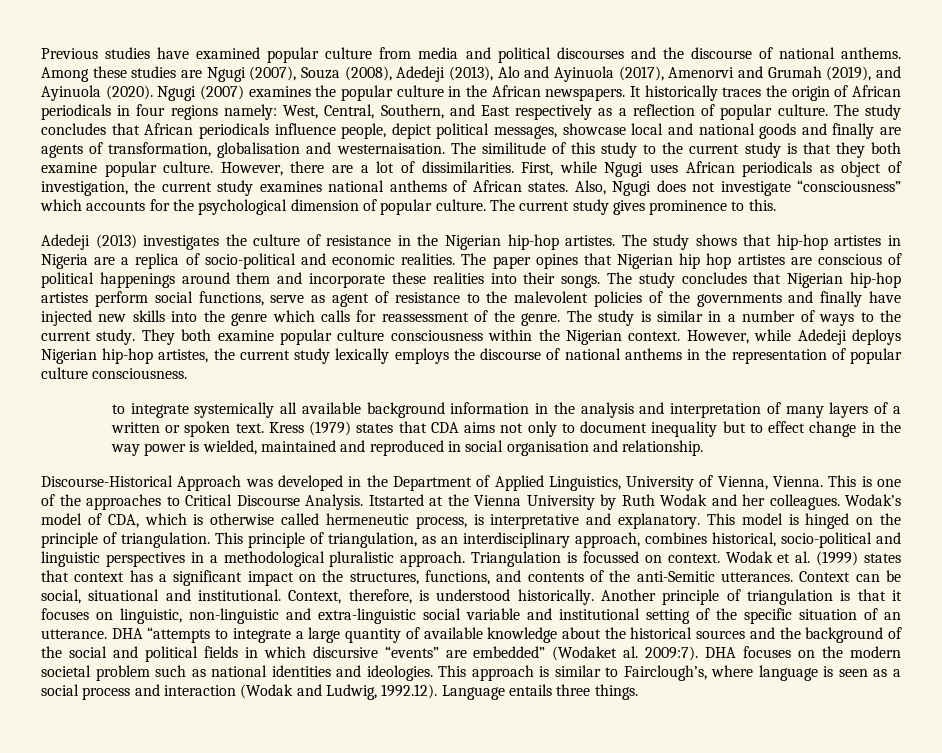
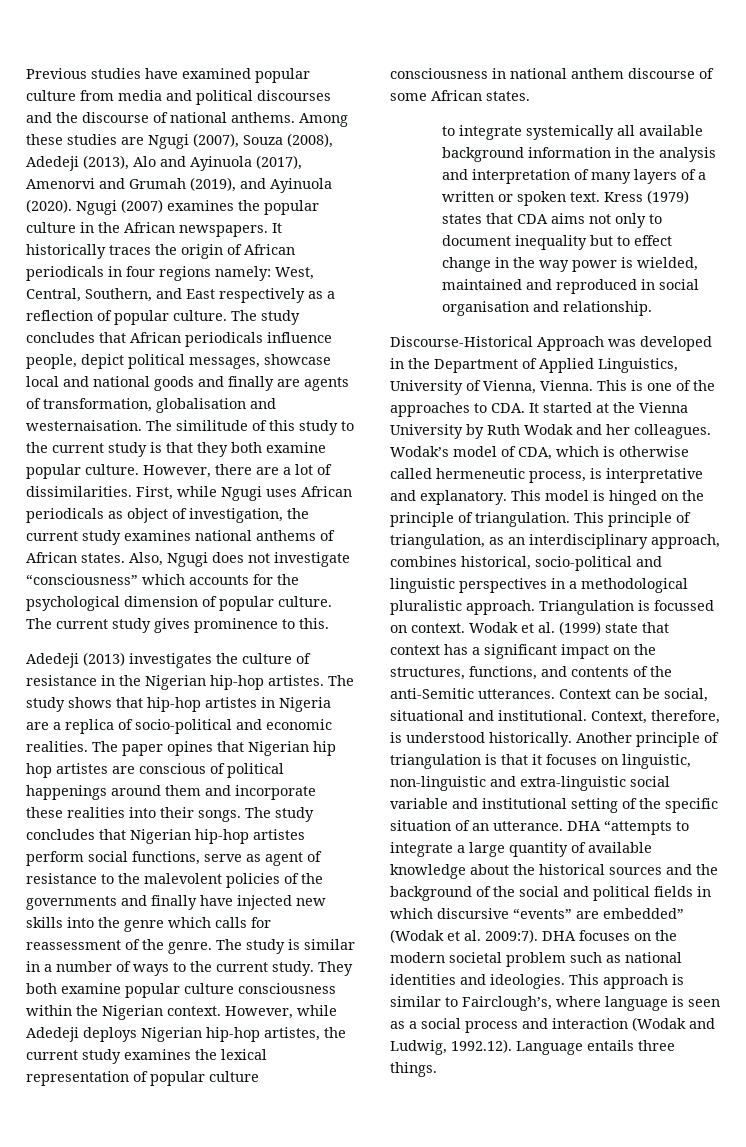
- However, while Adedeji deploys Nigerian hip-hop artistes, the current study lexically employs the discourse of national anthems in the representation of popular culture consciousness.
+ However, while Adedeji deploys Nigerian hip-hop artistes, the current study examines the lexical representation of popular culture consciousness in national anthem discourse of some African states.
- This is one of the approaches to Critical Discourse Analysis. Itstarted at the Vienna University by Ruth Wodak and her colleagues.
+ This is one of the approaches to CDA. It started at the Vienna University by Ruth Wodak and her colleagues.
- Wodak et al. (1999) states that context has a significant impact on the structures, functions, and contents of the anti-Semitic utterances.
+ Wodak et al. (1999) state that context has a significant impact on the structures, functions, and contents of the anti-Semitic utterances.
- DHA “attempts to integrate a large quantity of available knowledge about the historical sources and the background of the social and political fields in which discursive “events” are embedded” (Wodaket al. 2009:7).
+ DHA “attempts to integrate a large quantity of available knowledge about the historical sources and the background of the social and political fields in which discursive “events” are embedded” (Wodak et al. 2009:7).

